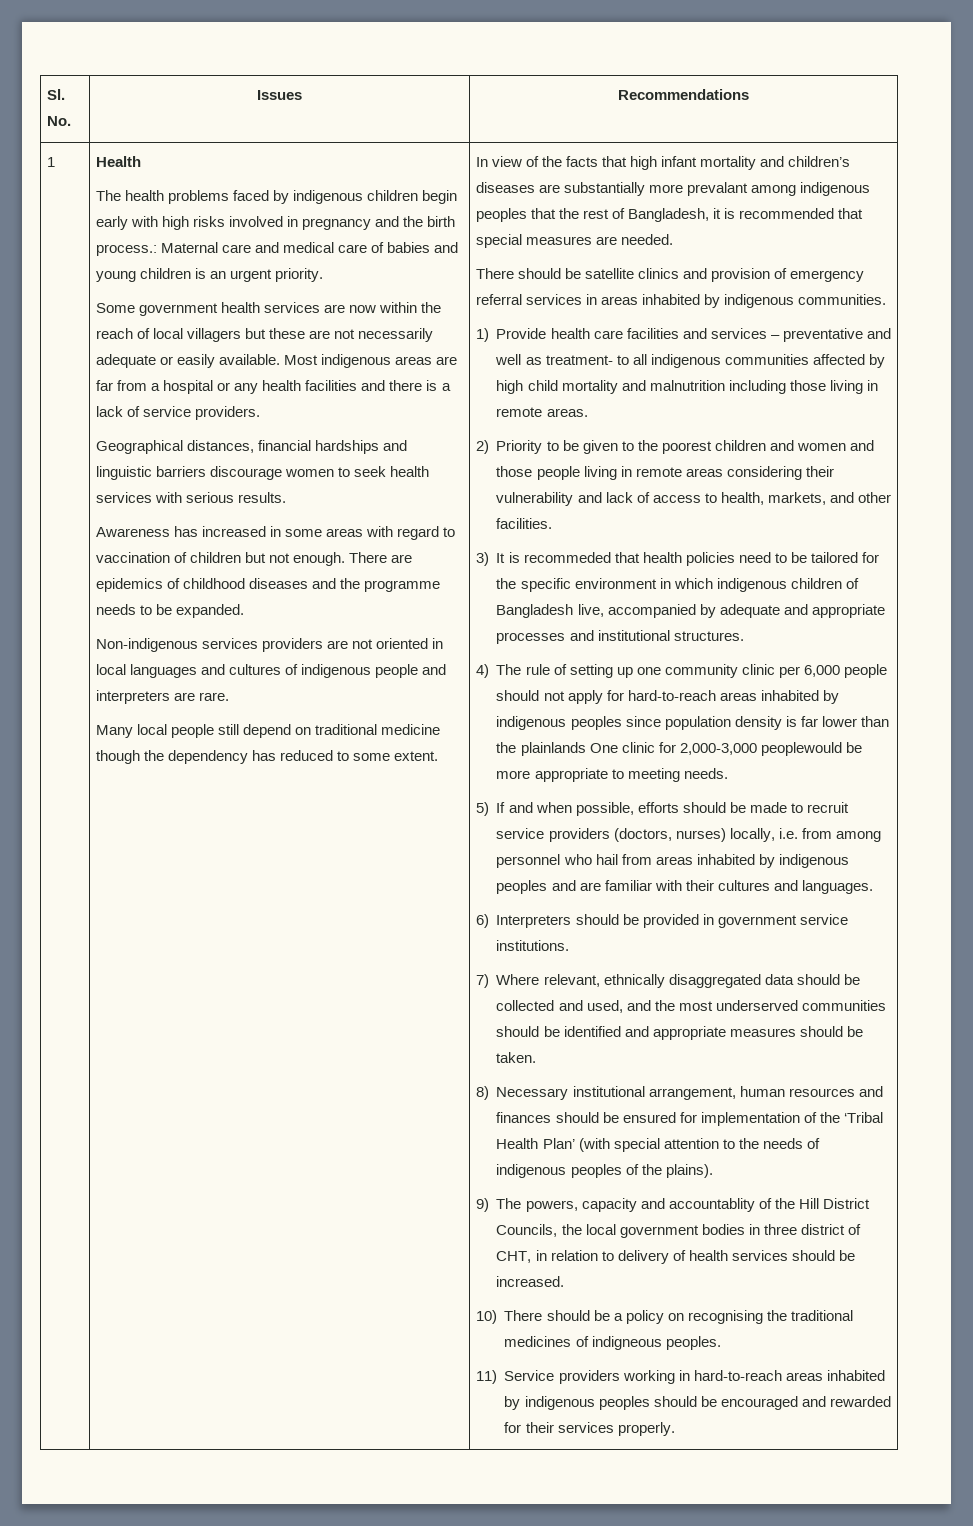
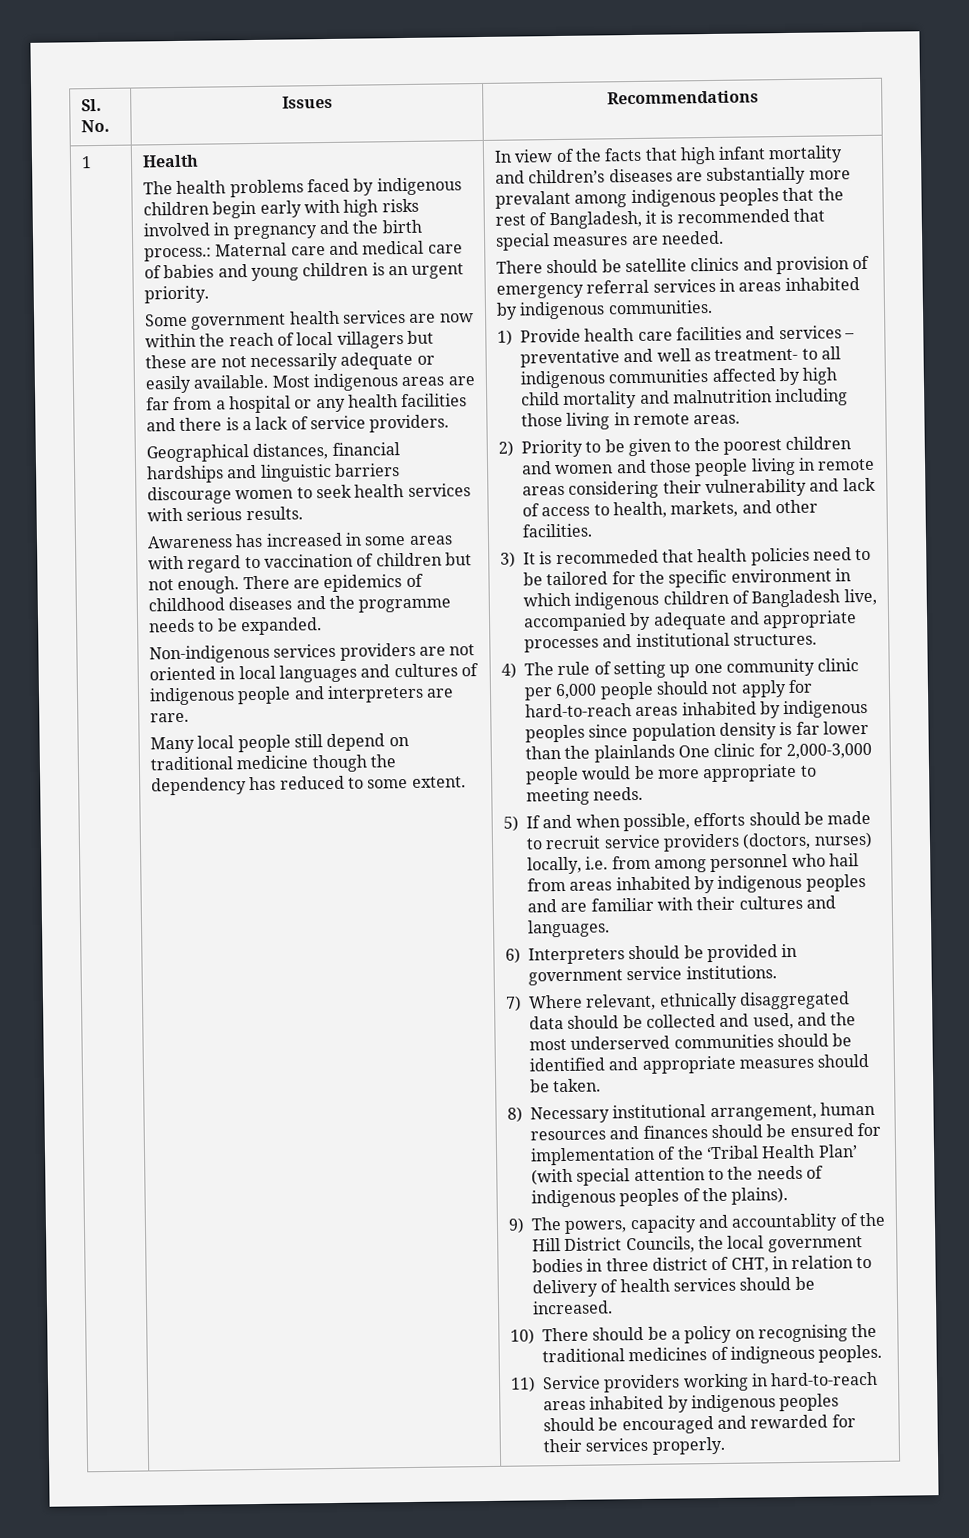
- 4) The rule of setting up one community clinic per 6,000 people should not apply for hard-to-reach areas inhabited by indigenous peoples since population density is far lower than the plainlands One clinic for 2,000-3,000 peoplewould be more appropriate to meeting needs.
+ 4) The rule of setting up one community clinic per 6,000 people should not apply for hard-to-reach areas inhabited by indigenous peoples since population density is far lower than the plainlands One clinic for 2,000-3,000 people would be more appropriate to meeting needs.

